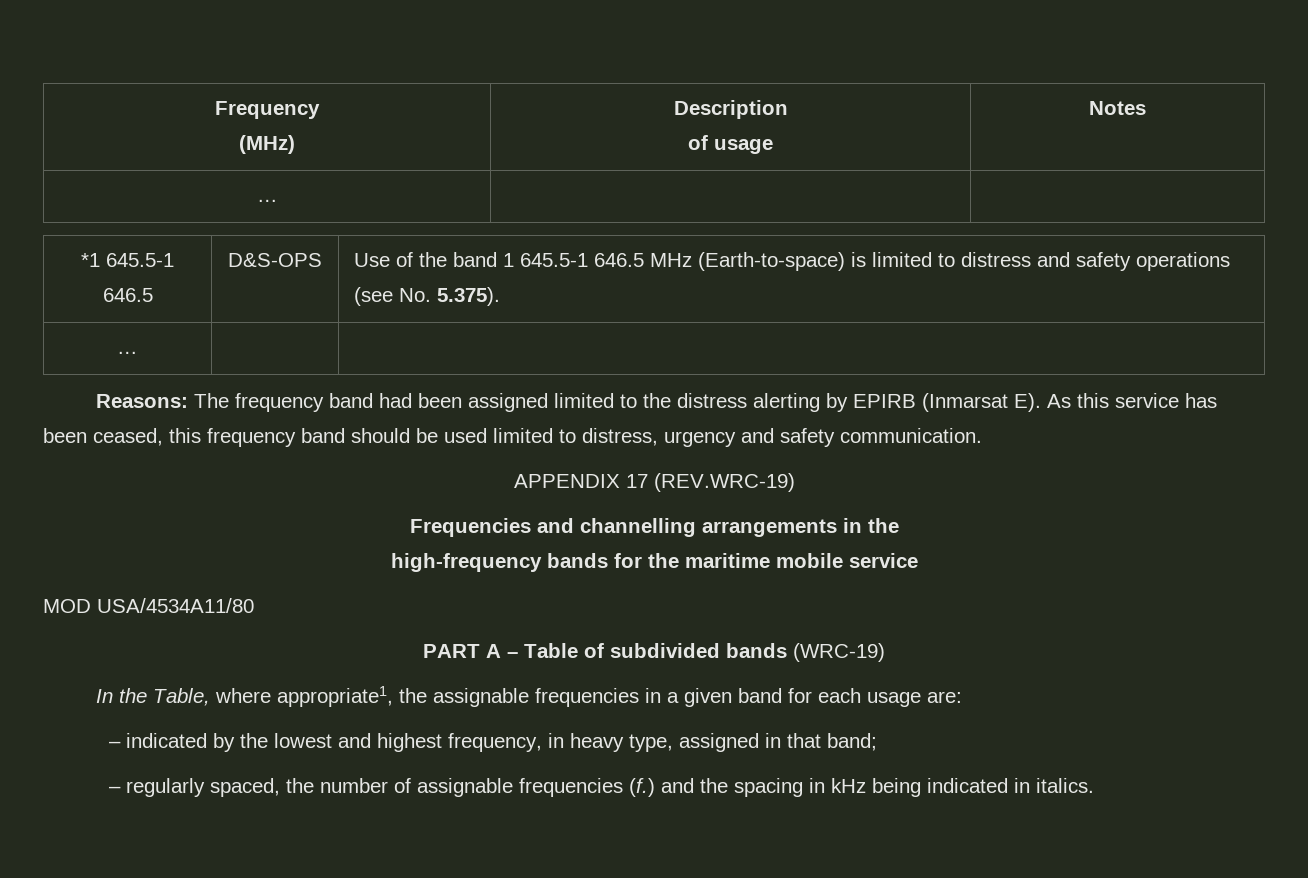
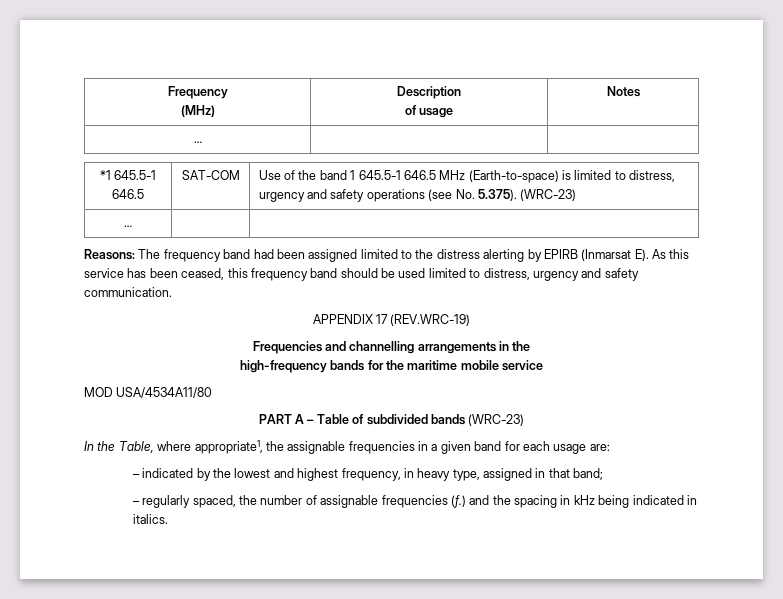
- *1 645.5-1 646.5 | D&S-OPS | Use of the band 1 645.5-1 646.5 MHz (Earth-to-space) is limited to distress and safety operations (see No. 5.375).
+ *1 645.5-1 646.5 | SAT-COM | Use of the band 1 645.5-1 646.5 MHz (Earth-to-space) is limited to distress, urgency and safety operations (see No. 5.375). (WRC-23)
- PART A – Table of subdivided bands (WRC-19)
+ PART A – Table of subdivided bands (WRC-23)

